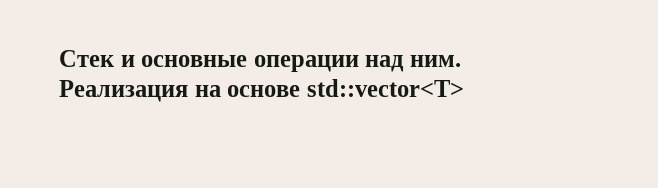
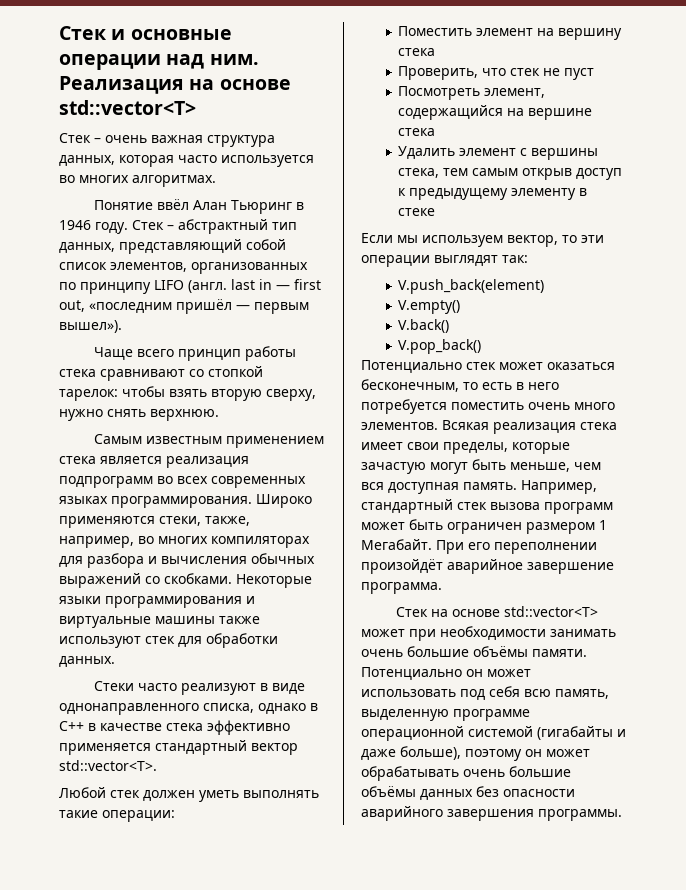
+ Стек – очень важная структура данных, которая часто используется во многих алгоритмах.
+ Понятие ввёл Алан Тьюринг в 1946 году. Стек – абстрактный тип данных, представляющий собой список элементов, организованных по принципу LIFO (англ. last in — first out, «последним пришёл — первым вышел»).
+ Чаще всего принцип работы стека сравнивают со стопкой тарелок: чтобы взять вторую сверху, нужно снять верхнюю.
+ Самым известным применением стека является реализация подпрограмм во всех современных языках программирования. Широко применяются стеки, также, например, во многих компиляторах для разбора и вычисления обычных выражений со скобками. Некоторые языки программирования и виртуальные машины также используют стек для обработки данных.
+ Стеки часто реализуют в виде однонаправленного списка, однако в С++ в качестве стека эффективно применяется стандартный вектор std::vector<T>.
+ Любой стек должен уметь выполнять такие операции:
+ Поместить элемент на вершину стека
+ Проверить, что стек не пуст
+ Посмотреть элемент, содержащийся на вершине стека
+ Удалить элемент с вершины стека, тем самым открыв доступ к предыдущему элементу в стеке
+ Если мы используем вектор, то эти операции выглядят так:
+ V.push_back(element)
+ V.empty()
+ V.back()
+ V.pop_back()
+ Потенциально стек может оказаться бесконечным, то есть в него потребуется поместить очень много элементов. Всякая реализация стека имеет свои пределы, которые зачастую могут быть меньше, чем вся доступная память. Например, стандартный стек вызова программ может быть ограничен размером 1 Мегабайт. При его переполнении произойдёт аварийное завершение программа.
+ Стек на основе std::vector<T> может при необходимости занимать очень большие объёмы памяти. Потенциально он может использовать под себя всю память, выделенную программе операционной системой (гигабайты и даже больше), поэтому он может обрабатывать очень большие объёмы данных без опасности аварийного завершения программы.

